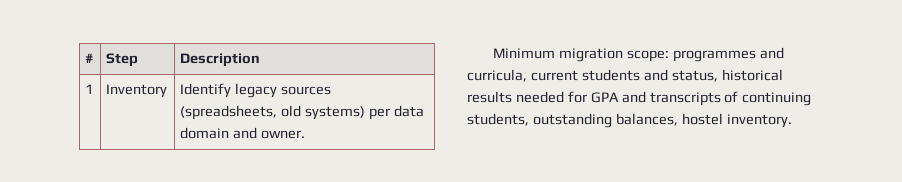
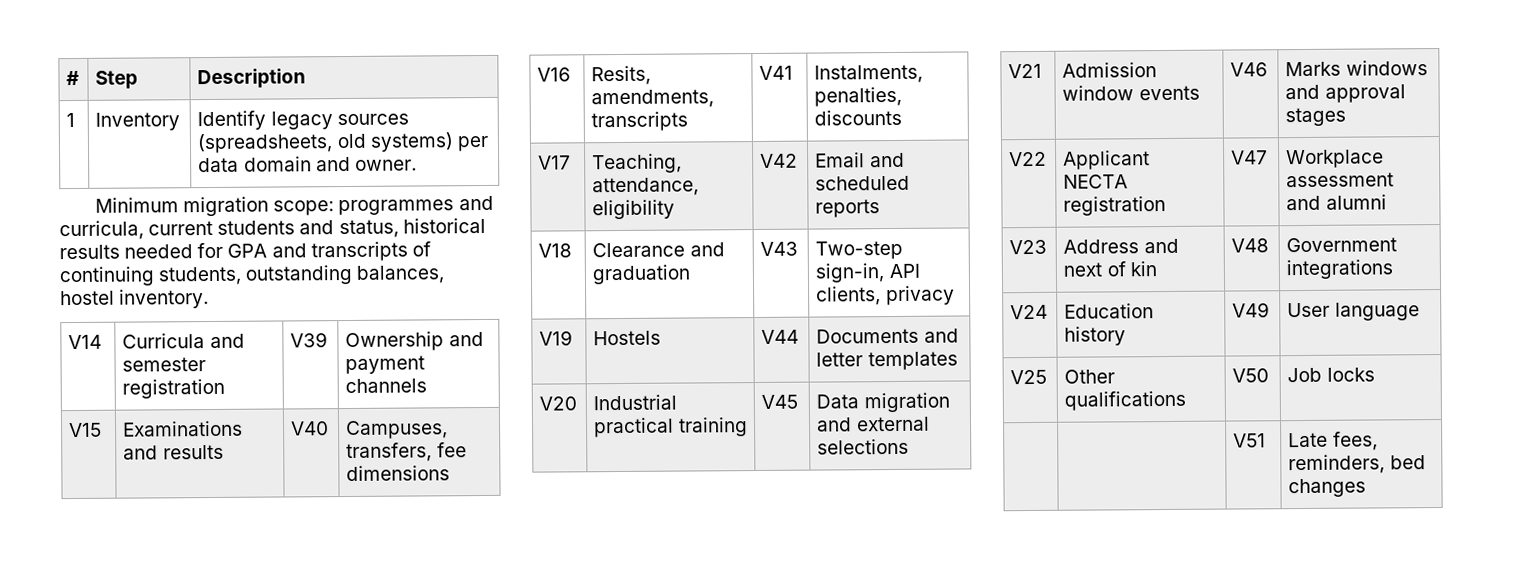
+ V14 | Curricula and semester registration | V39 | Ownership and payment channels
+ V15 | Examinations and results | V40 | Campuses, transfers, fee dimensions
+ V16 | Resits, amendments, transcripts | V41 | Instalments, penalties, discounts
+ V17 | Teaching, attendance, eligibility | V42 | Email and scheduled reports
+ V18 | Clearance and graduation | V43 | Two-step sign-in, API clients, privacy
+ V19 | Hostels | V44 | Documents and letter templates
+ V20 | Industrial practical training | V45 | Data migration and external selections
+ V21 | Admission window events | V46 | Marks windows and approval stages
+ V22 | Applicant NECTA registration | V47 | Workplace assessment and alumni
+ V23 | Address and next of kin | V48 | Government integrations
+ V24 | Education history | V49 | User language
+ V25 | Other qualifications | V50 | Job locks
+ | | V51 | Late fees, reminders, bed changes

